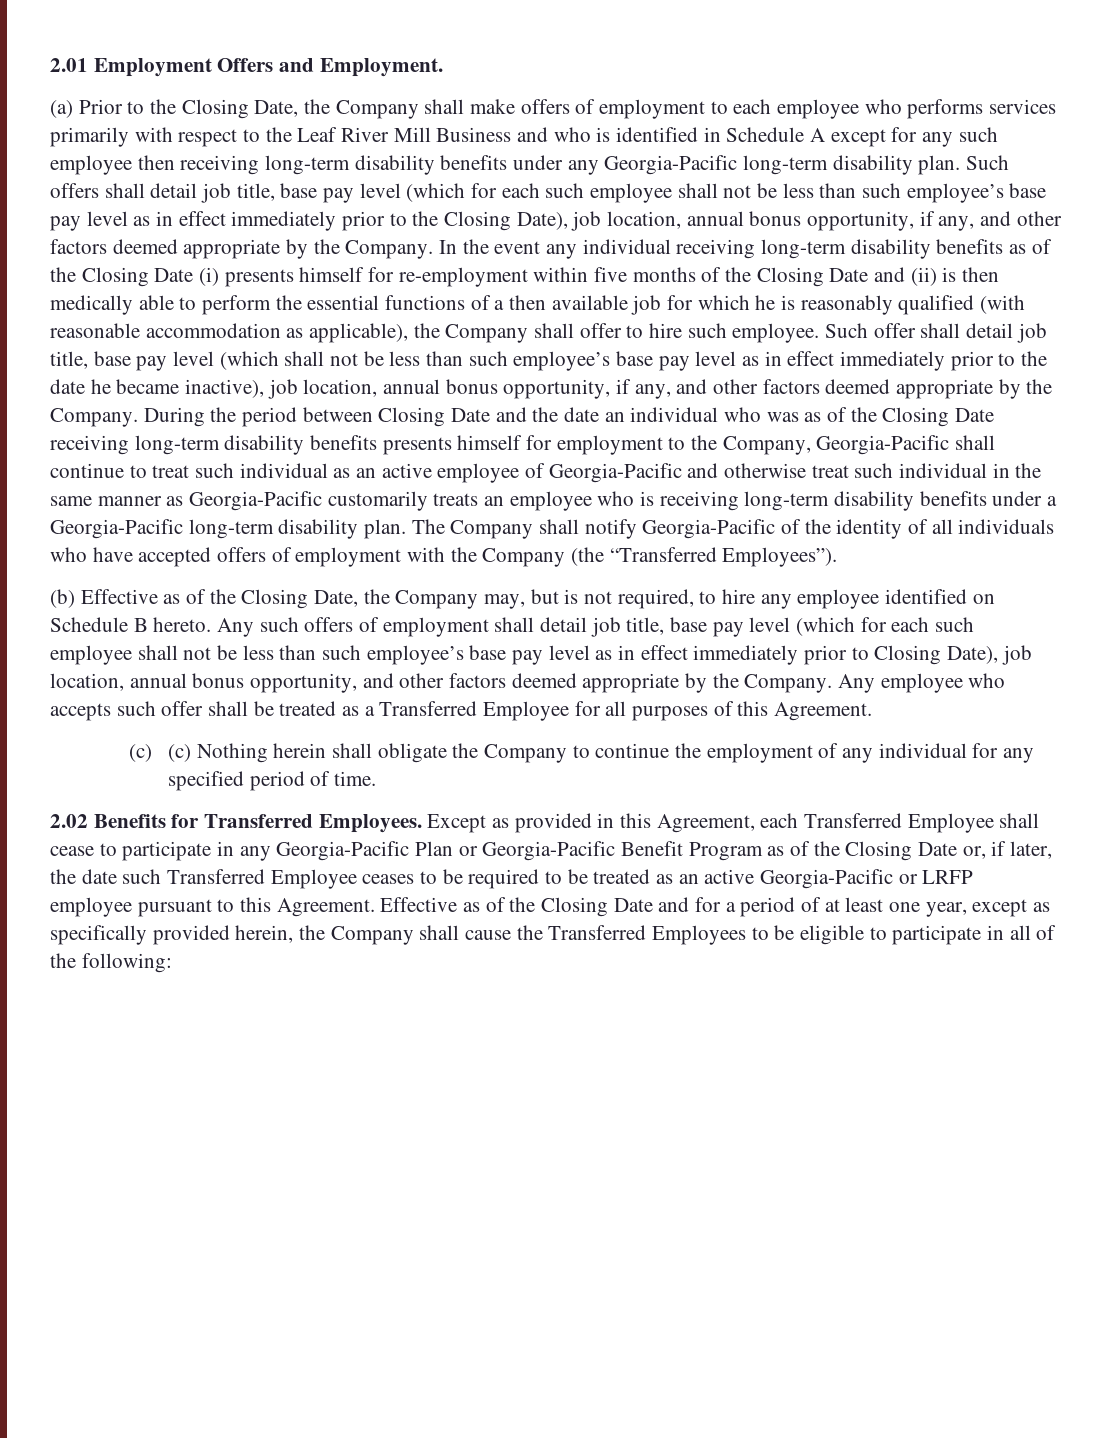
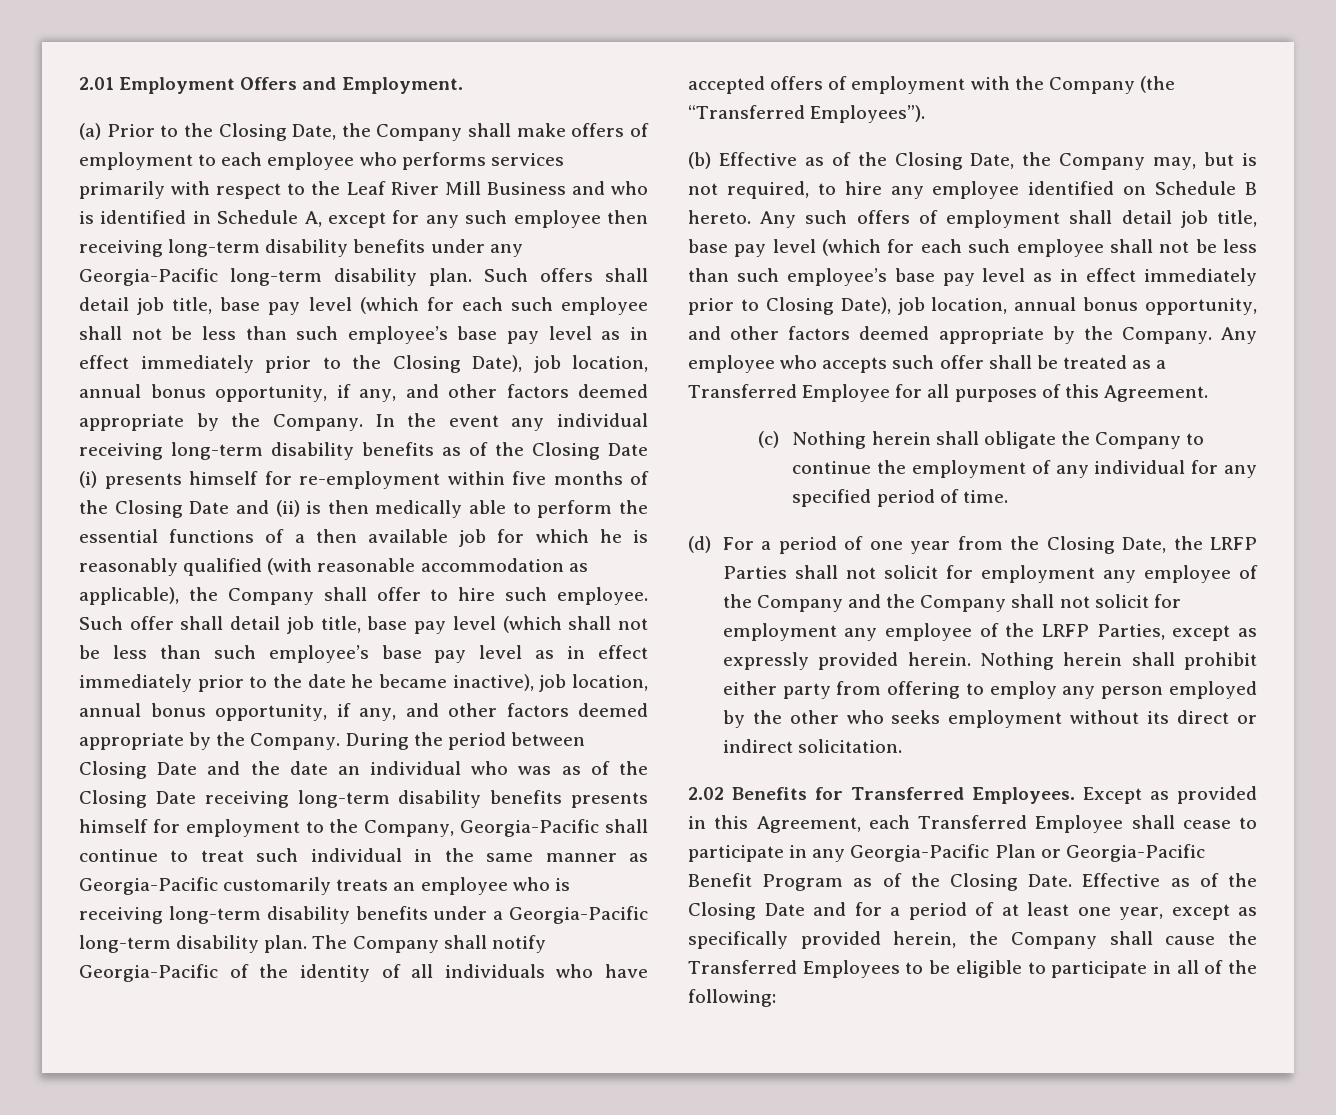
- (a) Prior to the Closing Date, the Company shall make offers of employment to each employee who performs services primarily with respect to the Leaf River Mill Business and who is identified in Schedule A except for any such employee then receiving long-term disability benefits under any Georgia-Pacific long-term disability plan.
+ (a) Prior to the Closing Date, the Company shall make offers of employment to each employee who performs services primarily with respect to the Leaf River Mill Business and who is identified in Schedule A, except for any such employee then receiving long-term disability benefits under any Georgia-Pacific long-term disability plan.
- During the period between Closing Date and the date an individual who was as of the Closing Date receiving long-term disability benefits presents himself for employment to the Company, Georgia-Pacific shall continue to treat such individual as an active employee of Georgia-Pacific and otherwise treat such individual in the same manner as Georgia-Pacific customarily treats an employee who is receiving long-term disability benefits under a Georgia-Pacific long-term disability plan.
+ During the period between Closing Date and the date an individual who was as of the Closing Date receiving long-term disability benefits presents himself for employment to the Company, Georgia-Pacific shall continue to treat such individual in the same manner as Georgia-Pacific customarily treats an employee who is receiving long-term disability benefits under a Georgia-Pacific long-term disability plan.
- (c) (c) Nothing herein shall obligate the Company to continue the employment of any individual for any specified period of time.
+ (c) Nothing herein shall obligate the Company to continue the employment of any individual for any specified period of time.
+ (d) For a period of one year from the Closing Date, the LRFP Parties shall not solicit for employment any employee of the Company and the Company shall not solicit for employment any employee of the LRFP Parties, except as expressly provided herein. Nothing herein shall prohibit either party from offering to employ any person employed by the other who seeks employment without its direct or indirect solicitation.
- Except as provided in this Agreement, each Transferred Employee shall cease to participate in any Georgia-Pacific Plan or Georgia-Pacific Benefit Program as of the Closing Date or, if later, the date such Transferred Employee ceases to be required to be treated as an active Georgia-Pacific or LRFP employee pursuant to this Agreement.
+ Except as provided in this Agreement, each Transferred Employee shall cease to participate in any Georgia-Pacific Plan or Georgia-Pacific Benefit Program as of the Closing Date.

